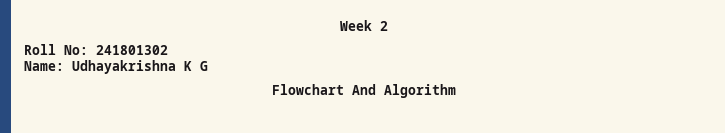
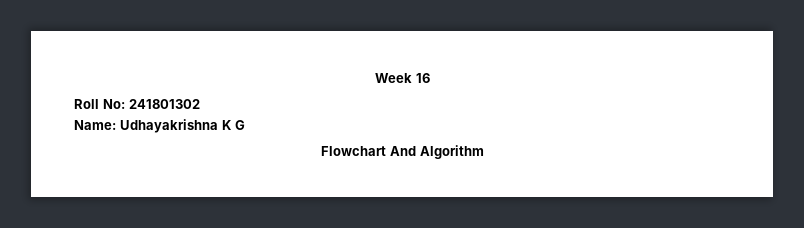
- Week 2
+ Week 16

